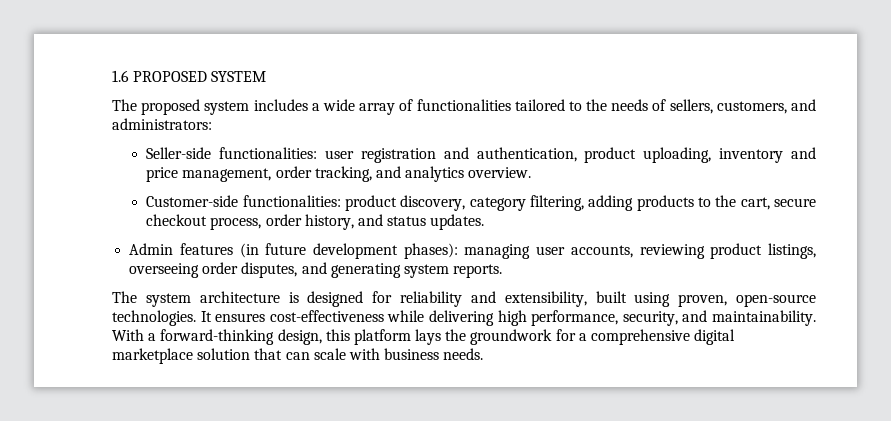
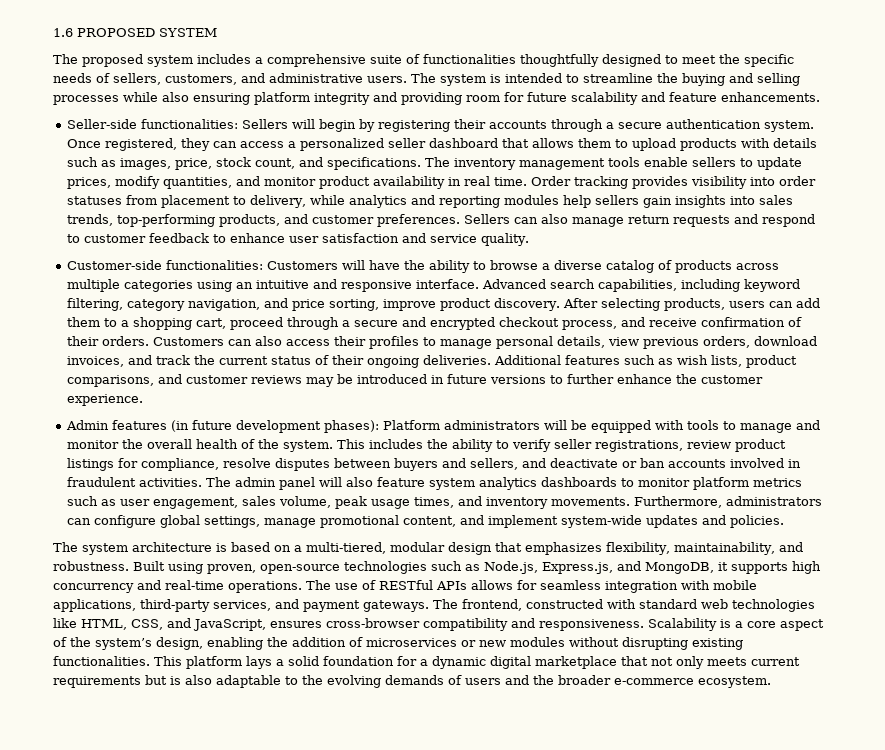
- The proposed system includes a wide array of functionalities tailored to the needs of sellers, customers, and administrators:
- Seller-side functionalities: user registration and authentication, product uploading, inventory and price management, order tracking, and analytics overview.
- Customer-side functionalities: product discovery, category filtering, adding products to the cart, secure checkout process, order history, and status updates.
+ The proposed system includes a comprehensive suite of functionalities thoughtfully designed to meet the specific needs of sellers, customers, and administrative users. The system is intended to streamline the buying and selling processes while also ensuring platform integrity and providing room for future scalability and feature enhancements.
+ Seller-side functionalities: Sellers will begin by registering their accounts through a secure authentication system. Once registered, they can access a personalized seller dashboard that allows them to upload products with details such as images, price, stock count, and specifications. The inventory management tools enable sellers to update prices, modify quantities, and monitor product availability in real time. Order tracking provides visibility into order statuses from placement to delivery, while analytics and reporting modules help sellers gain insights into sales trends, top-performing products, and customer preferences. Sellers can also manage return requests and respond to customer feedback to enhance user satisfaction and service quality.
+ Customer-side functionalities: Customers will have the ability to browse a diverse catalog of products across multiple categories using an intuitive and responsive interface. Advanced search capabilities, including keyword filtering, category navigation, and price sorting, improve product discovery. After selecting products, users can add them to a shopping cart, proceed through a secure and encrypted checkout process, and receive confirmation of their orders. Customers can also access their profiles to manage personal details, view previous orders, download invoices, and track the current status of their ongoing deliveries. Additional features such as wish lists, product comparisons, and customer reviews may be introduced in future versions to further enhance the customer experience.
- Admin features (in future development phases): managing user accounts, reviewing product listings, overseeing order disputes, and generating system reports.
- The system architecture is designed for reliability and extensibility, built using proven, open-source technologies. It ensures cost-effectiveness while delivering high performance, security, and maintainability. With a forward-thinking design, this platform lays the groundwork for a comprehensive digital marketplace solution that can scale with business needs.
+ Admin features (in future development phases): Platform administrators will be equipped with tools to manage and monitor the overall health of the system. This includes the ability to verify seller registrations, review product listings for compliance, resolve disputes between buyers and sellers, and deactivate or ban accounts involved in fraudulent activities. The admin panel will also feature system analytics dashboards to monitor platform metrics such as user engagement, sales volume, peak usage times, and inventory movements. Furthermore, administrators can configure global settings, manage promotional content, and implement system-wide updates and policies.
+ The system architecture is based on a multi-tiered, modular design that emphasizes flexibility, maintainability, and robustness. Built using proven, open-source technologies such as Node.js, Express.js, and MongoDB, it supports high concurrency and real-time operations. The use of RESTful APIs allows for seamless integration with mobile applications, third-party services, and payment gateways. The frontend, constructed with standard web technologies like HTML, CSS, and JavaScript, ensures cross-browser compatibility and responsiveness. Scalability is a core aspect of the system’s design, enabling the addition of microservices or new modules without disrupting existing functionalities. This platform lays a solid foundation for a dynamic digital marketplace that not only meets current requirements but is also adaptable to the evolving demands of users and the broader e-commerce ecosystem.

